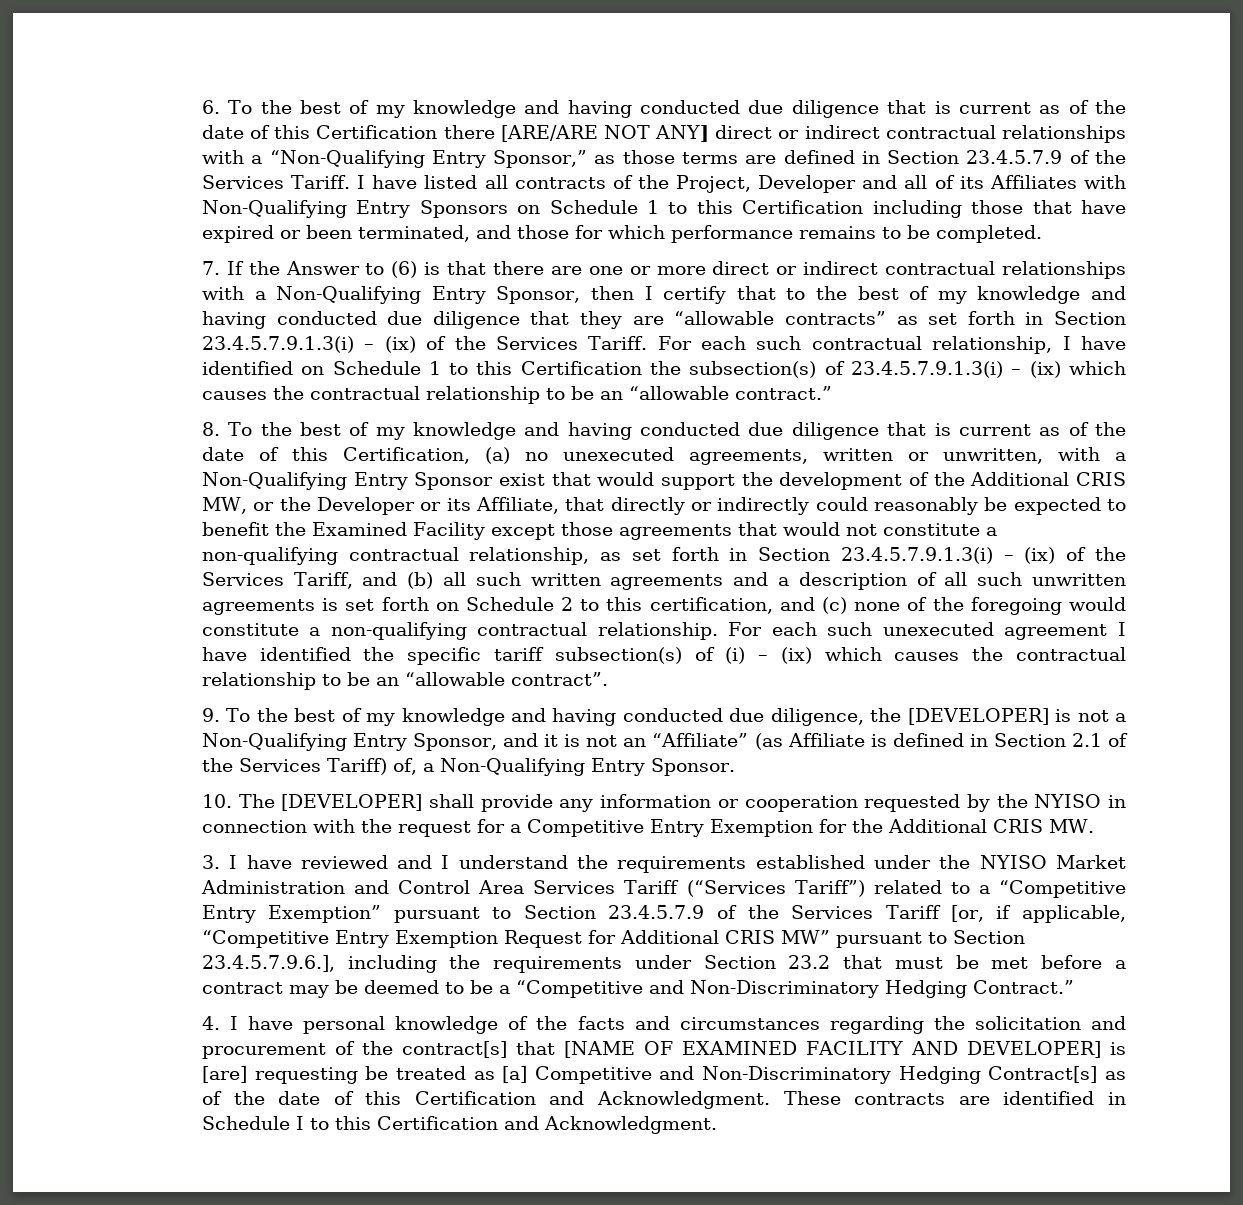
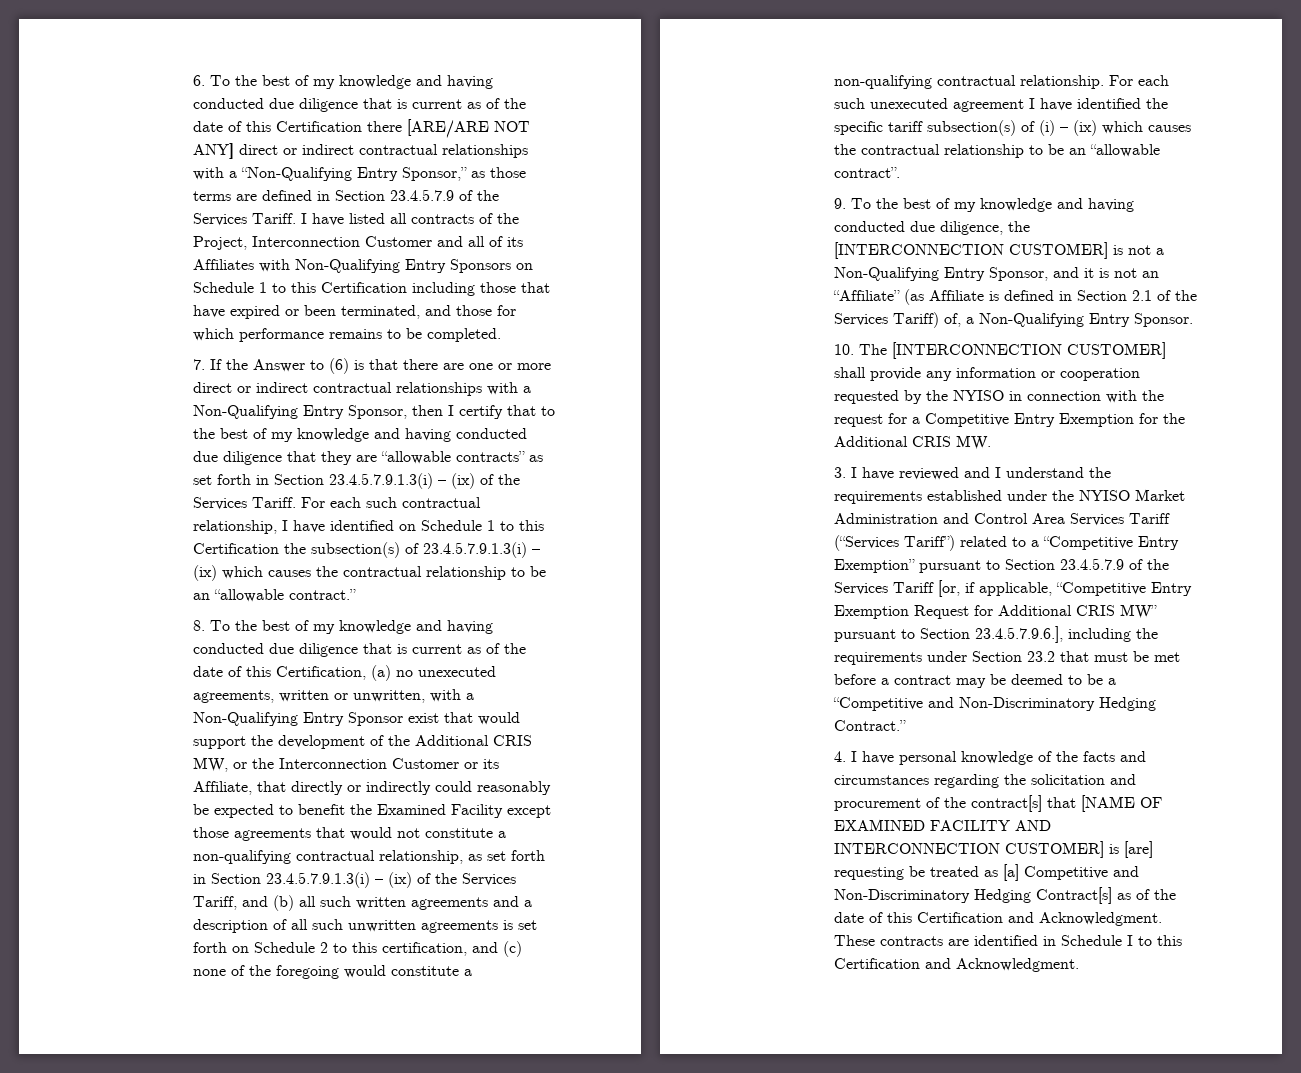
- I have listed all contracts of the Project, Developer and all of its Affiliates with Non-Qualifying Entry Sponsors on Schedule 1 to this Certification including those that have expired or been terminated, and those for which performance remains to be completed.
+ I have listed all contracts of the Project, Interconnection Customer and all of its Affiliates with Non-Qualifying Entry Sponsors on Schedule 1 to this Certification including those that have expired or been terminated, and those for which performance remains to be completed.
- 8. To the best of my knowledge and having conducted due diligence that is current as of the date of this Certification, (a) no unexecuted agreements, written or unwritten, with a Non-Qualifying Entry Sponsor exist that would support the development of the Additional CRIS MW, or the Developer or its Affiliate, that directly or indirectly could reasonably be expected to benefit the Examined Facility except those agreements that would not constitute a non-qualifying contractual relationship, as set forth in Section 23.4.5.7.9.1.3(i) – (ix) of the Services Tariff, and (b) all such written agreements and a description of all such unwritten agreements is set forth on Schedule 2 to this certification, and (c) none of the foregoing would constitute a non-qualifying contractual relationship.
+ 8. To the best of my knowledge and having conducted due diligence that is current as of the date of this Certification, (a) no unexecuted agreements, written or unwritten, with a Non-Qualifying Entry Sponsor exist that would support the development of the Additional CRIS MW, or the Interconnection Customer or its Affiliate, that directly or indirectly could reasonably be expected to benefit the Examined Facility except those agreements that would not constitute a non-qualifying contractual relationship, as set forth in Section 23.4.5.7.9.1.3(i) – (ix) of the Services Tariff, and (b) all such written agreements and a description of all such unwritten agreements is set forth on Schedule 2 to this certification, and (c) none of the foregoing would constitute a non-qualifying contractual relationship.
- 9. To the best of my knowledge and having conducted due diligence, the [DEVELOPER] is not a Non-Qualifying Entry Sponsor, and it is not an “Affiliate” (as Affiliate is defined in Section 2.1 of the Services Tariff) of, a Non-Qualifying Entry Sponsor.
+ 9. To the best of my knowledge and having conducted due diligence, the [INTERCONNECTION CUSTOMER] is not a Non-Qualifying Entry Sponsor, and it is not an “Affiliate” (as Affiliate is defined in Section 2.1 of the Services Tariff) of, a Non-Qualifying Entry Sponsor.
- 10. The [DEVELOPER] shall provide any information or cooperation requested by the NYISO in connection with the request for a Competitive Entry Exemption for the Additional CRIS MW.
+ 10. The [INTERCONNECTION CUSTOMER] shall provide any information or cooperation requested by the NYISO in connection with the request for a Competitive Entry Exemption for the Additional CRIS MW.
- 4. I have personal knowledge of the facts and circumstances regarding the solicitation and procurement of the contract[s] that [NAME OF EXAMINED FACILITY AND DEVELOPER] is [are] requesting be treated as [a] Competitive and Non-Discriminatory Hedging Contract[s] as of the date of this Certification and Acknowledgment.
+ 4. I have personal knowledge of the facts and circumstances regarding the solicitation and procurement of the contract[s] that [NAME OF EXAMINED FACILITY AND INTERCONNECTION CUSTOMER] is [are] requesting be treated as [a] Competitive and Non-Discriminatory Hedging Contract[s] as of the date of this Certification and Acknowledgment.

